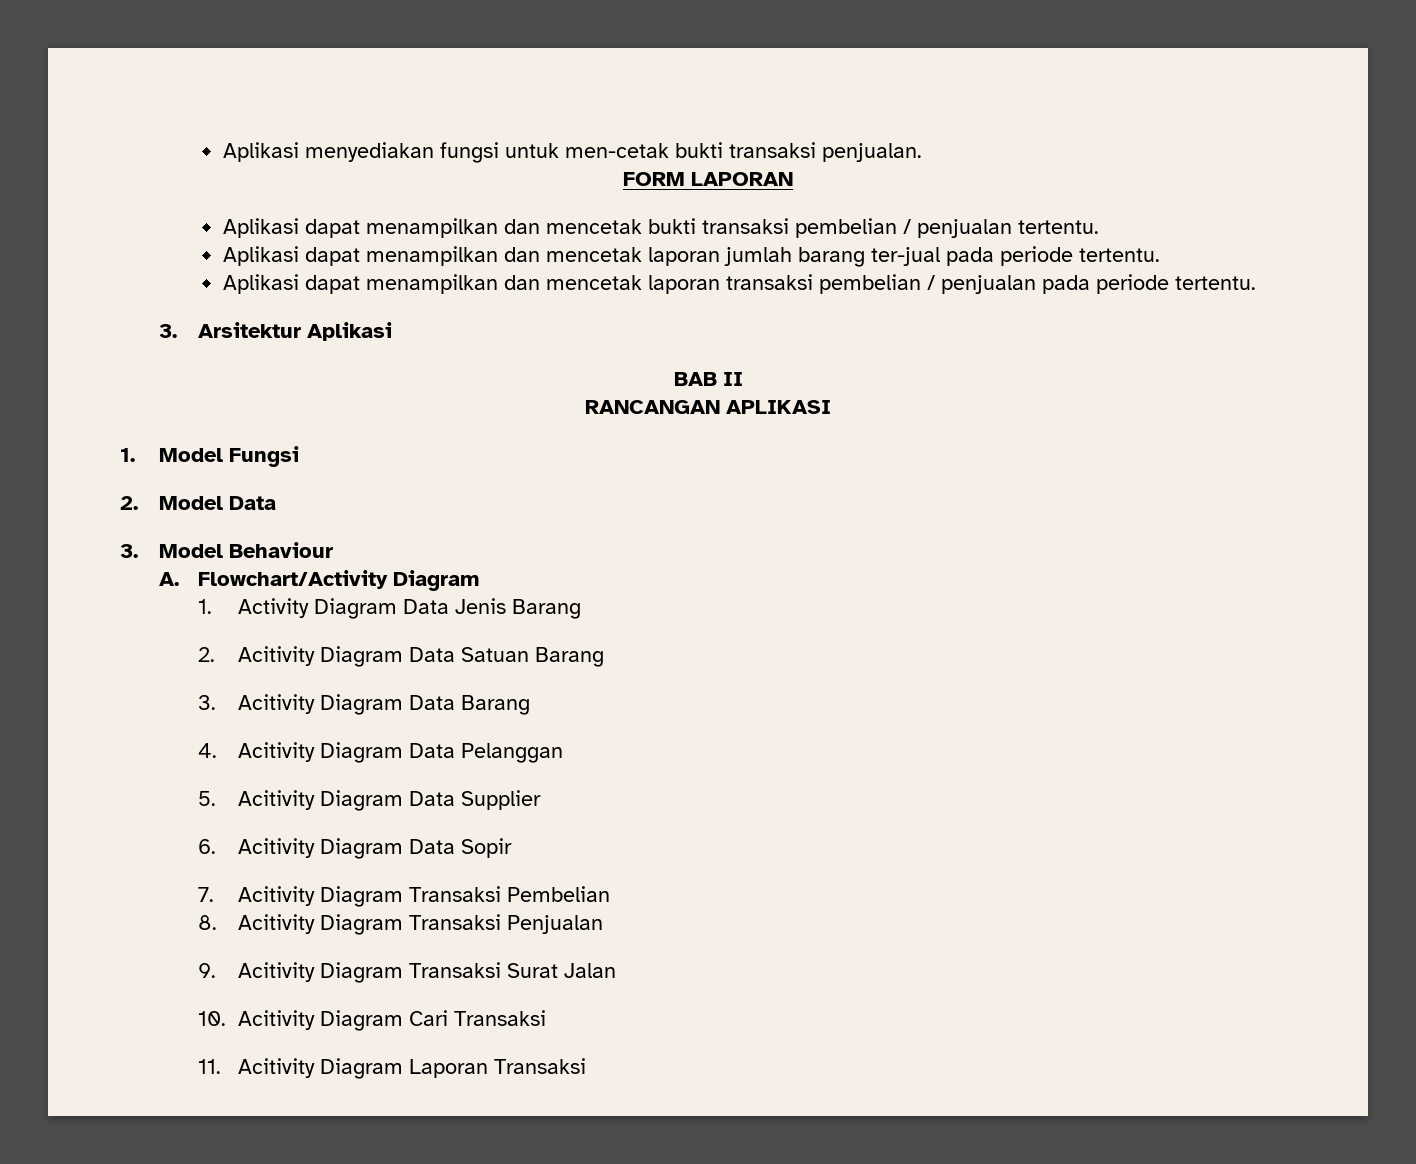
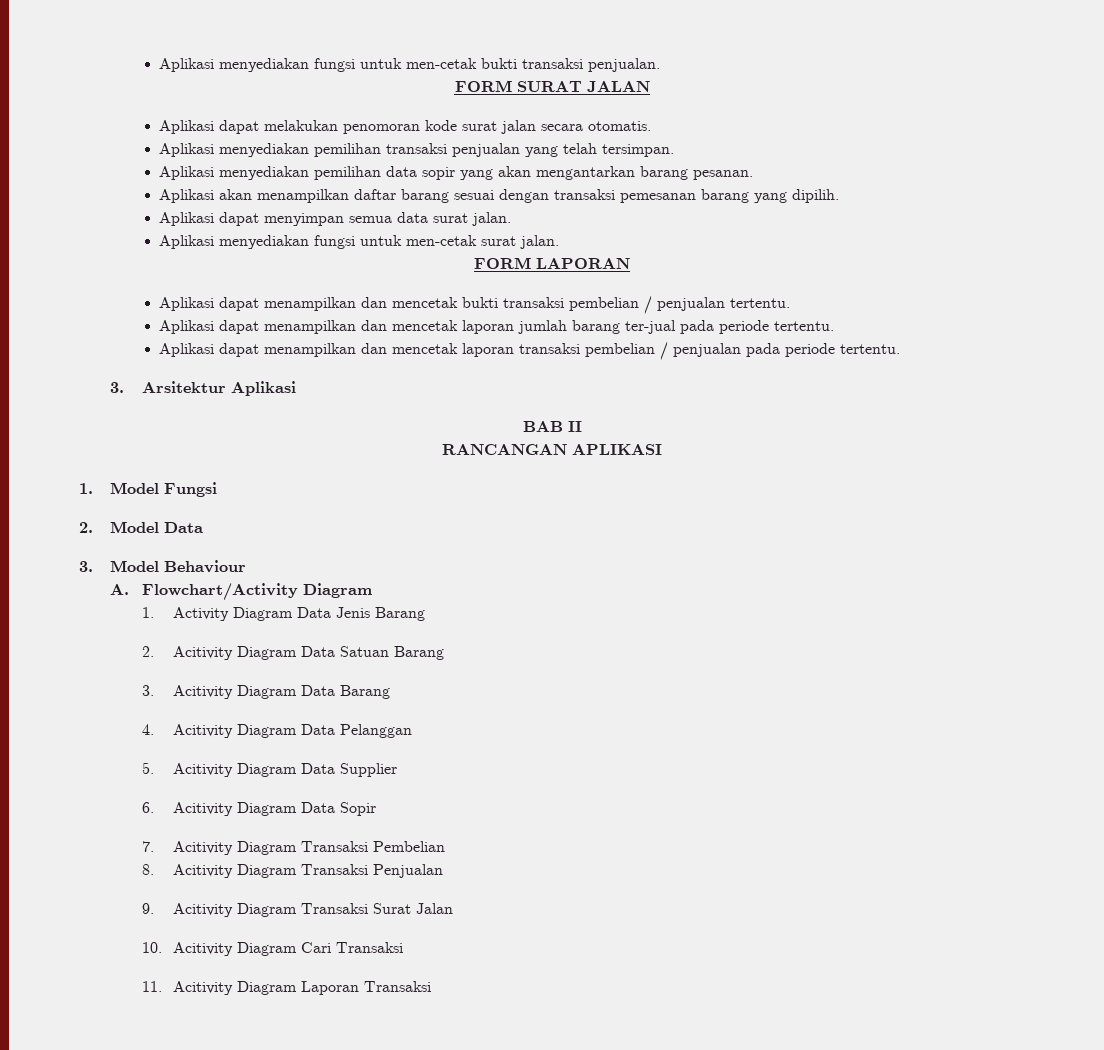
+ FORM SURAT JALAN
+ Aplikasi dapat melakukan penomoran kode surat jalan secara otomatis.
+ Aplikasi menyediakan pemilihan transaksi penjualan yang telah tersimpan.
+ Aplikasi menyediakan pemilihan data sopir yang akan mengantarkan barang pesanan.
+ Aplikasi akan menampilkan daftar barang sesuai dengan transaksi pemesanan barang yang dipilih.
+ Aplikasi dapat menyimpan semua data surat jalan.
+ Aplikasi menyediakan fungsi untuk men-cetak surat jalan.

